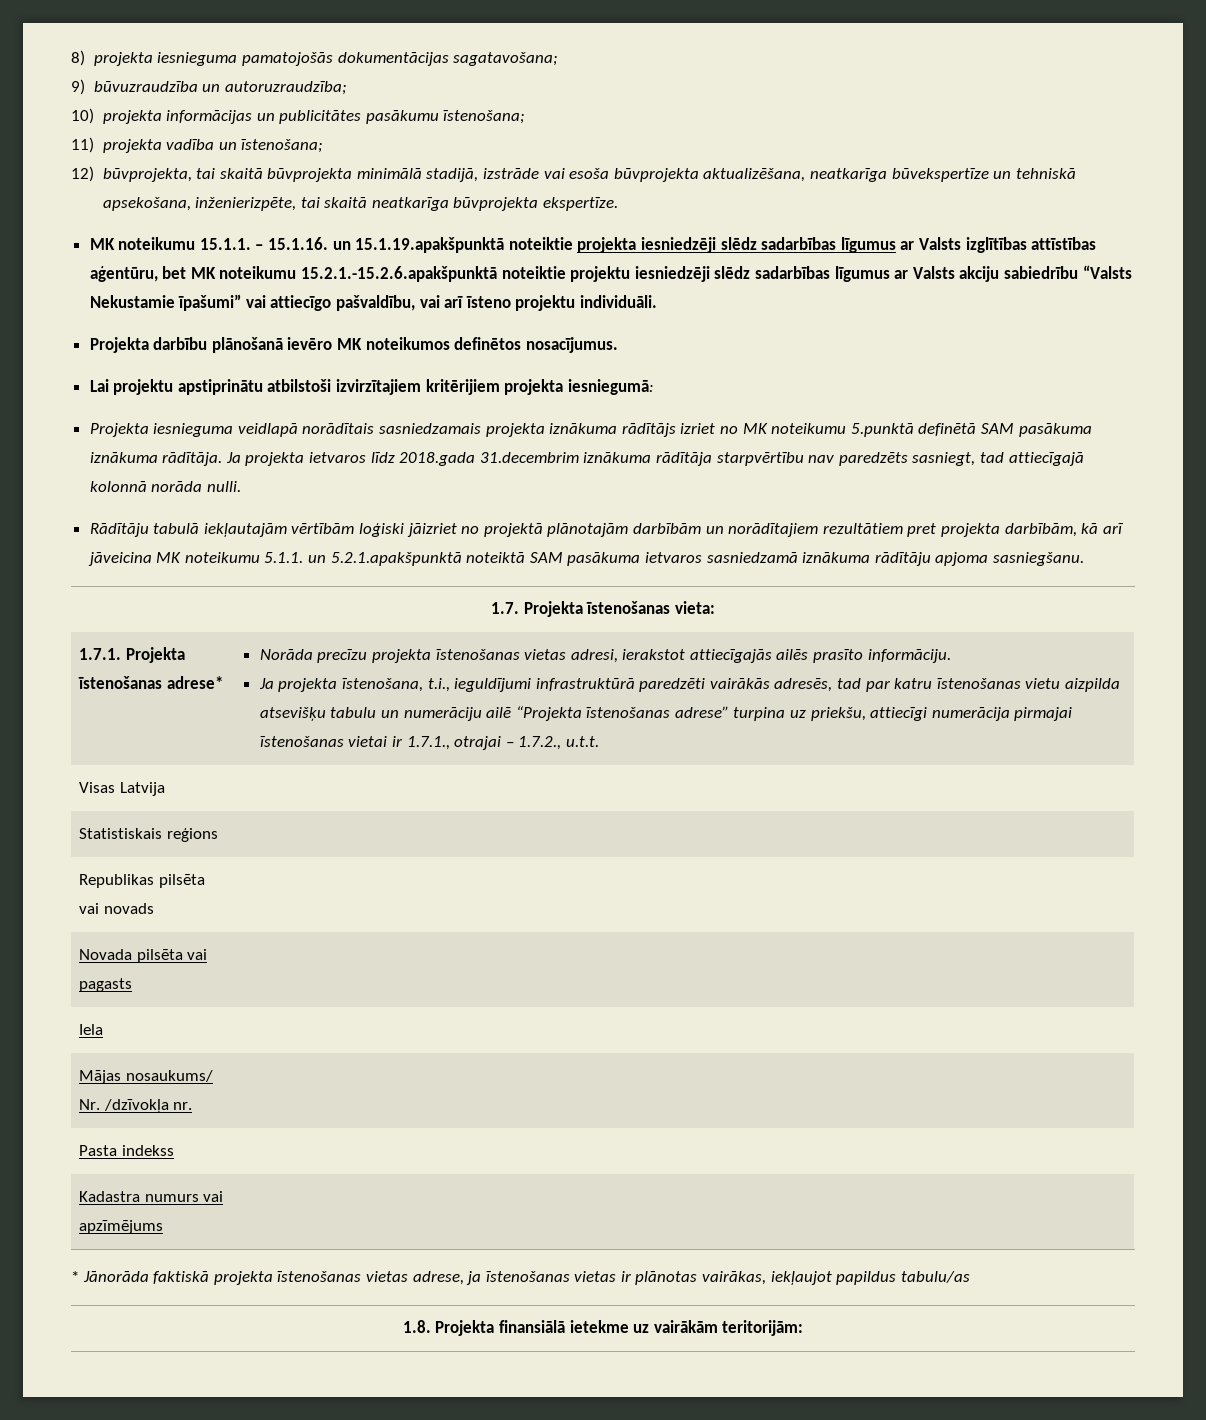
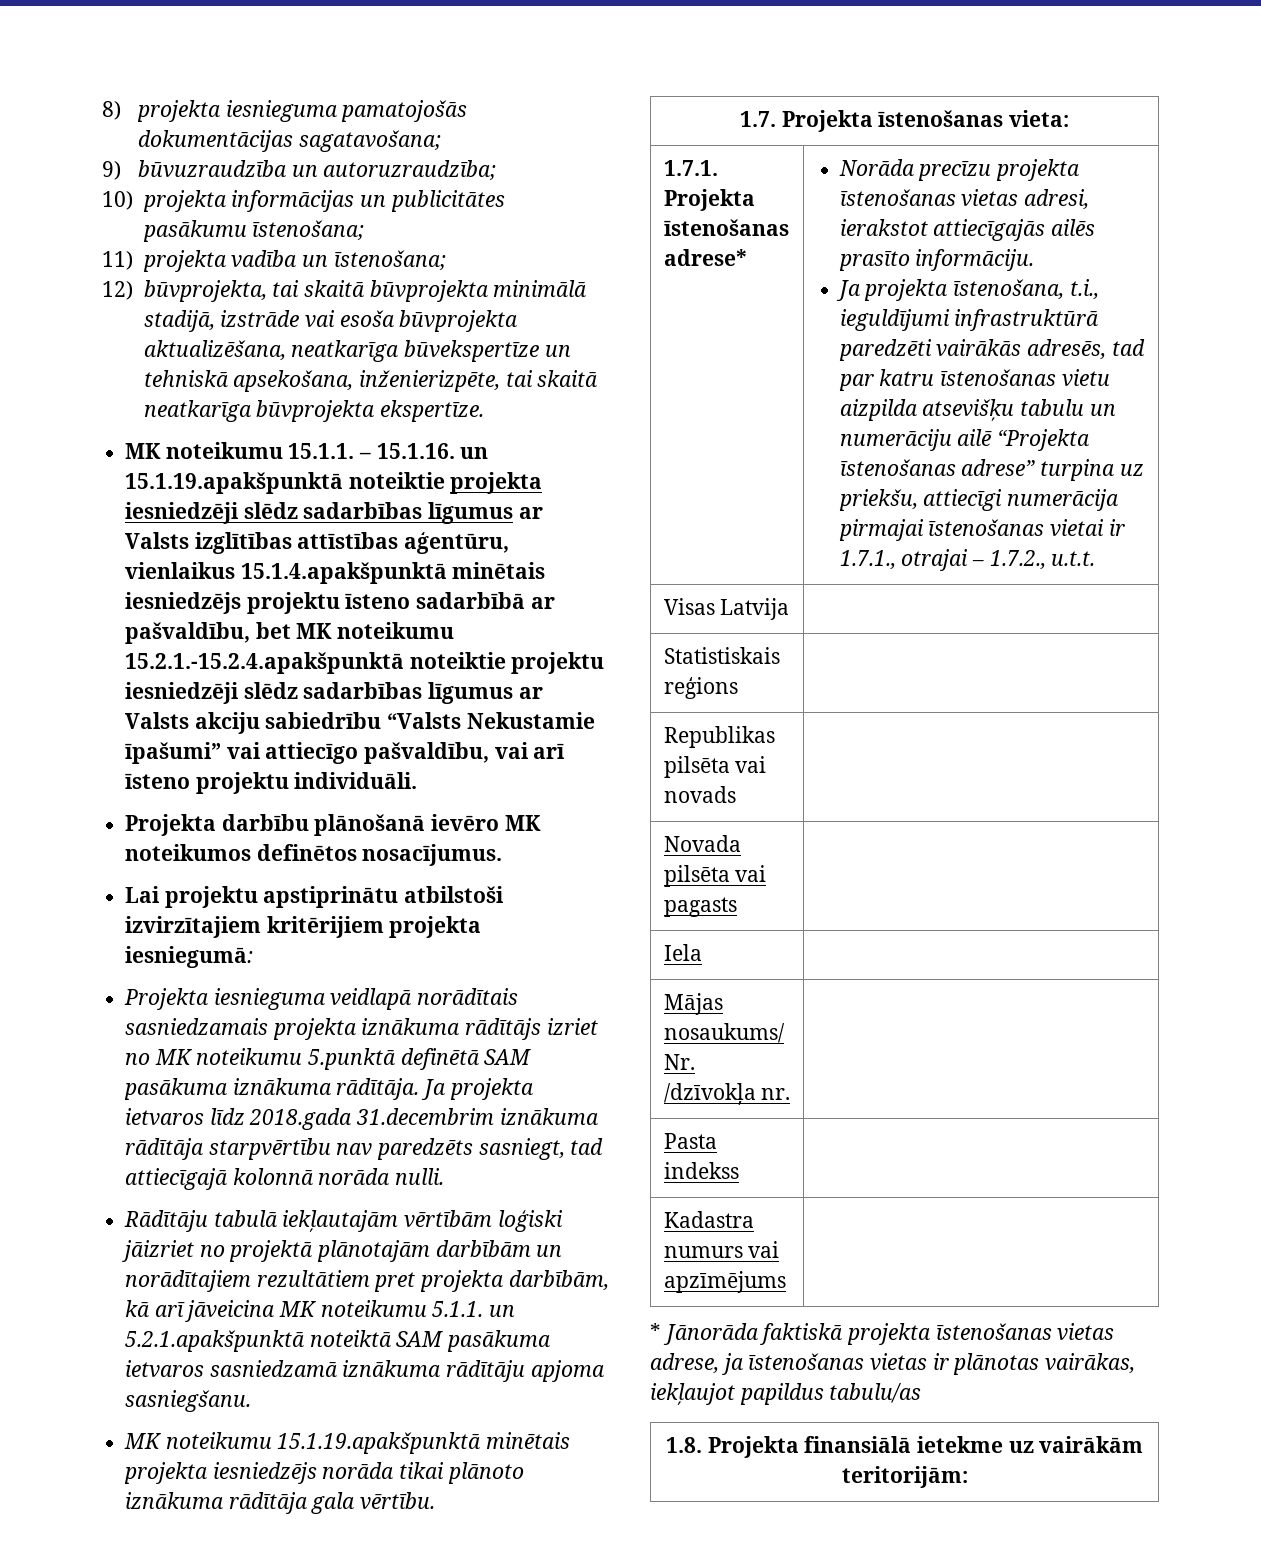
- MK noteikumu 15.1.1. – 15.1.16. un 15.1.19.apakšpunktā noteiktie projekta iesniedzēji slēdz sadarbības līgumus ar Valsts izglītības attīstības aģentūru, bet MK noteikumu 15.2.1.-15.2.6.apakšpunktā noteiktie projektu iesniedzēji slēdz sadarbības līgumus ar Valsts akciju sabiedrību “Valsts Nekustamie īpašumi” vai attiecīgo pašvaldību, vai arī īsteno projektu individuāli.
+ MK noteikumu 15.1.1. – 15.1.16. un 15.1.19.apakšpunktā noteiktie projekta iesniedzēji slēdz sadarbības līgumus ar Valsts izglītības attīstības aģentūru, vienlaikus 15.1.4.apakšpunktā minētais iesniedzējs projektu īsteno sadarbībā ar pašvaldību, bet MK noteikumu 15.2.1.-15.2.4.apakšpunktā noteiktie projektu iesniedzēji slēdz sadarbības līgumus ar Valsts akciju sabiedrību “Valsts Nekustamie īpašumi” vai attiecīgo pašvaldību, vai arī īsteno projektu individuāli.
+ MK noteikumu 15.1.19.apakšpunktā minētais projekta iesniedzējs norāda tikai plānoto iznākuma rādītāja gala vērtību.

